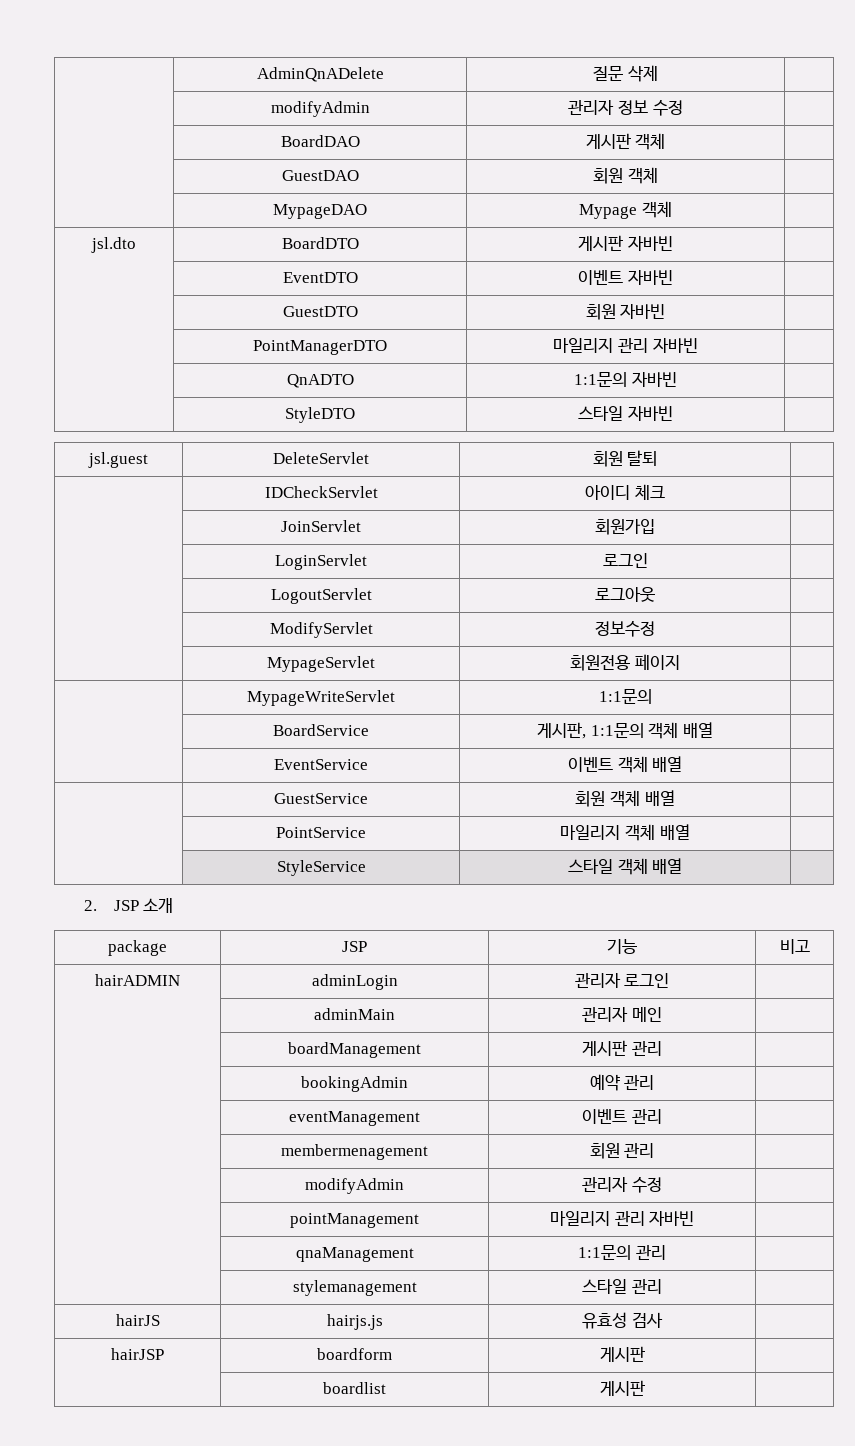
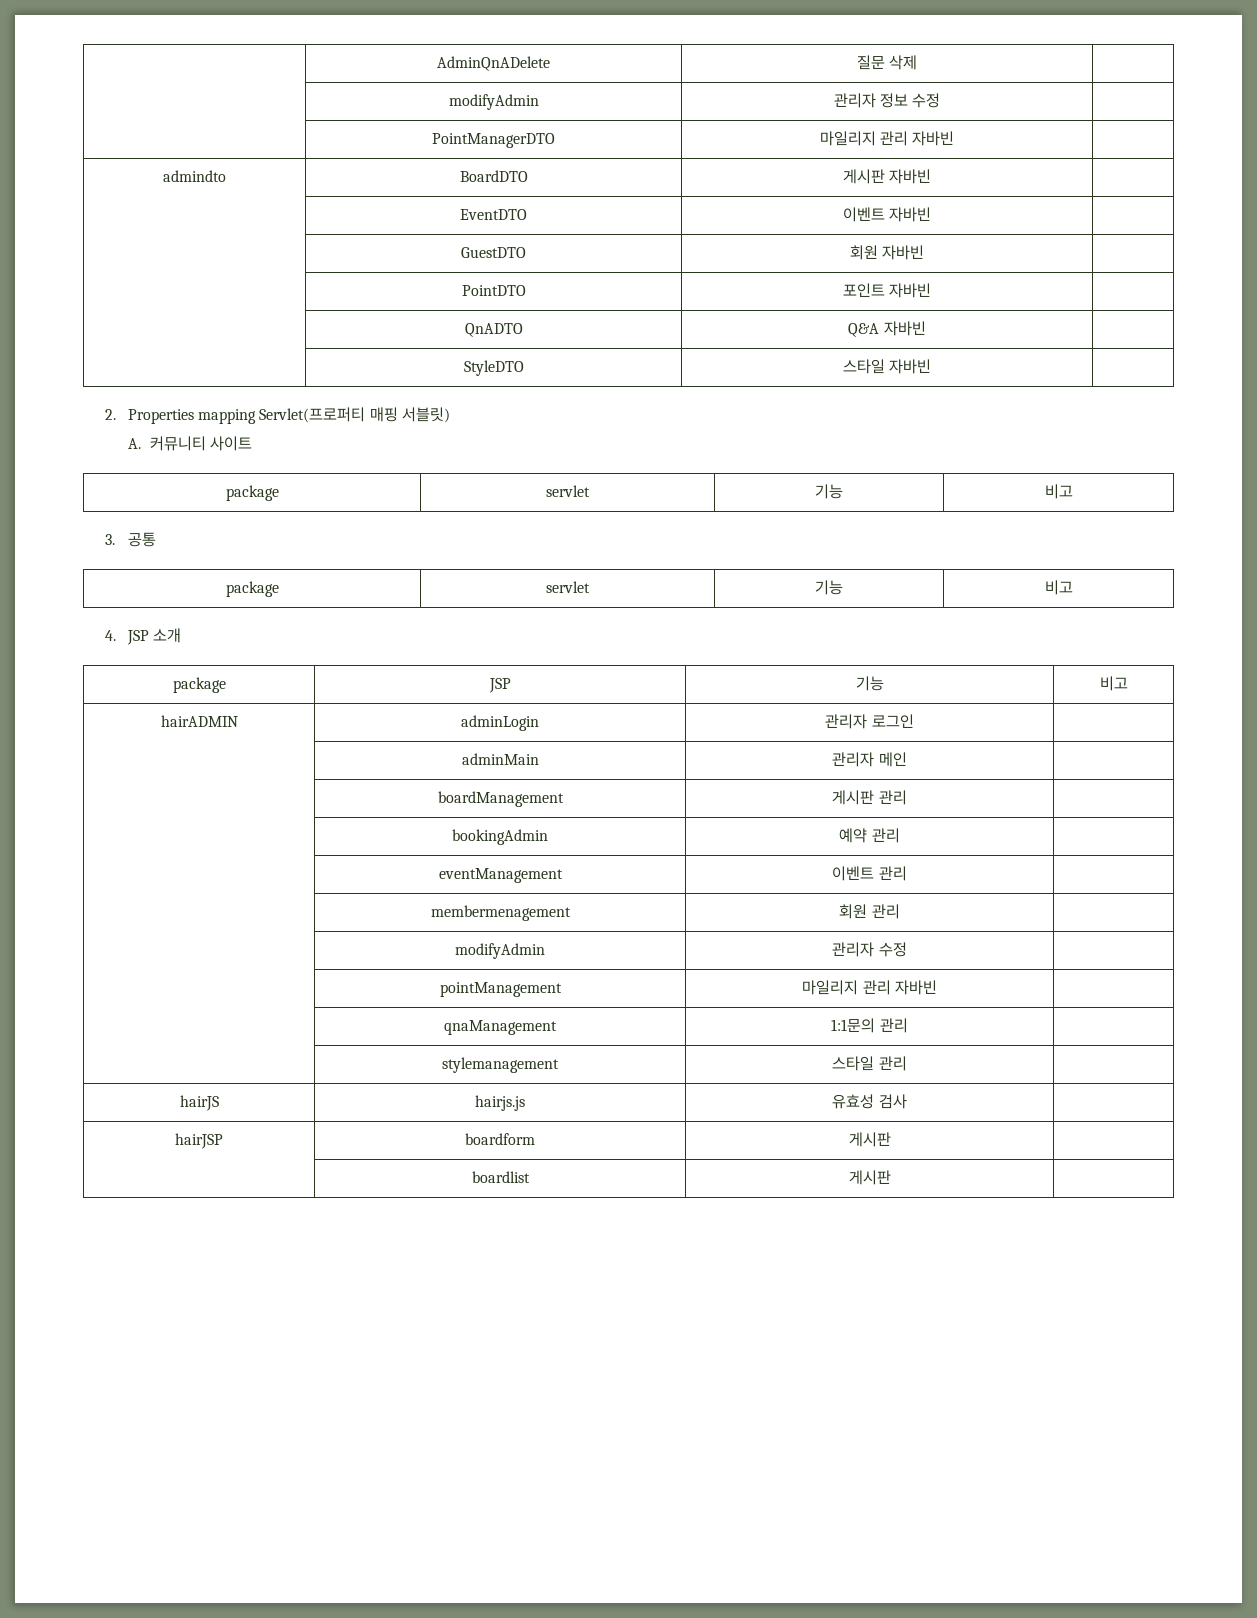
- | BoardDAO | 게시판 객체 |
- | GuestDAO | 회원 객체 |
- | MypageDAO | Mypage 객체 |
- jsl.dto | BoardDTO | 게시판 자바빈 |
+ | PointManagerDTO | 마일리지 관리 자바빈 |
+ admindto | BoardDTO | 게시판 자바빈 |
- | PointManagerDTO | 마일리지 관리 자바빈 |
+ | PointDTO | 포인트 자바빈 |
- | QnADTO | 1:1문의 자바빈 |
+ | QnADTO | Q&A 자바빈 |
- jsl.guest | DeleteServlet | 회원 탈퇴 |
- | IDCheckServlet | 아이디 체크 |
- | JoinServlet | 회원가입 |
- | LoginServlet | 로그인 |
- | LogoutServlet | 로그아웃 |
- | ModifyServlet | 정보수정 |
- | MypageServlet | 회원전용 페이지 |
- | MypageWriteServlet | 1:1문의 |
- | BoardService | 게시판, 1:1문의 객체 배열 |
- | EventService | 이벤트 객체 배열 |
- | GuestService | 회원 객체 배열 |
- | PointService | 마일리지 객체 배열 |
- | StyleService | 스타일 객체 배열 |
- 2. JSP 소개
+ 2. Properties mapping Servlet(프로퍼티 매핑 서블릿)
+ A. 커뮤니티 사이트
+ package | servlet | 기능 | 비고
+ 3. 공통
+ package | servlet | 기능 | 비고
+ 4. JSP 소개

